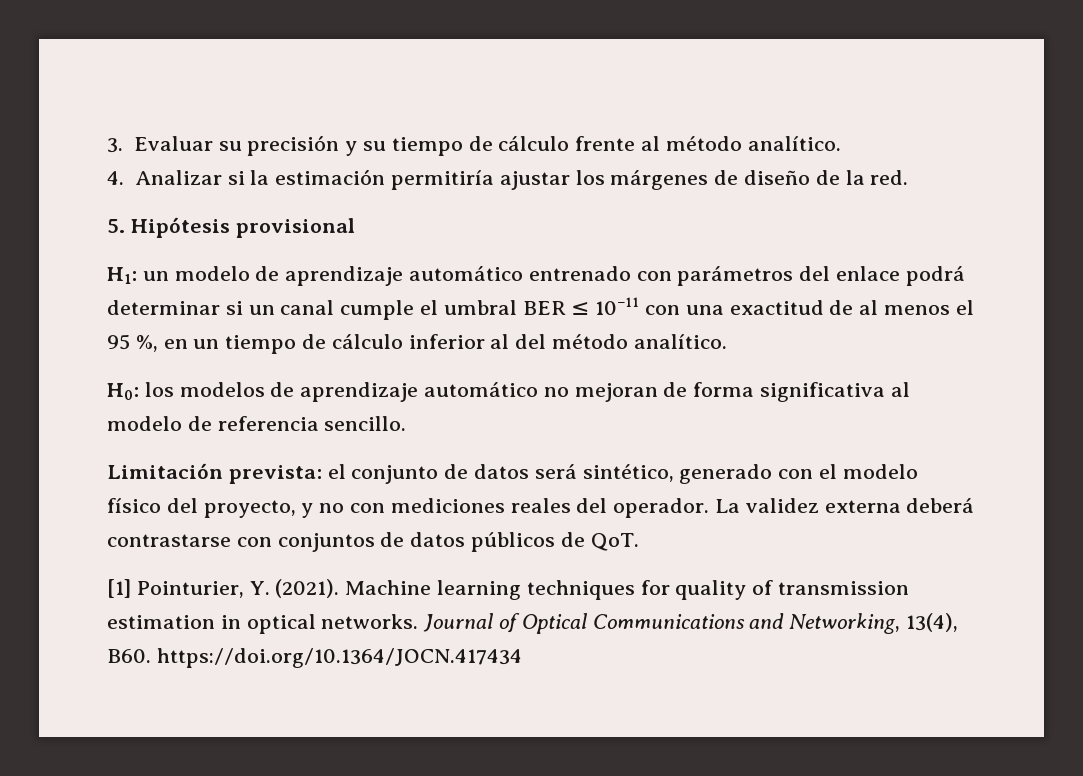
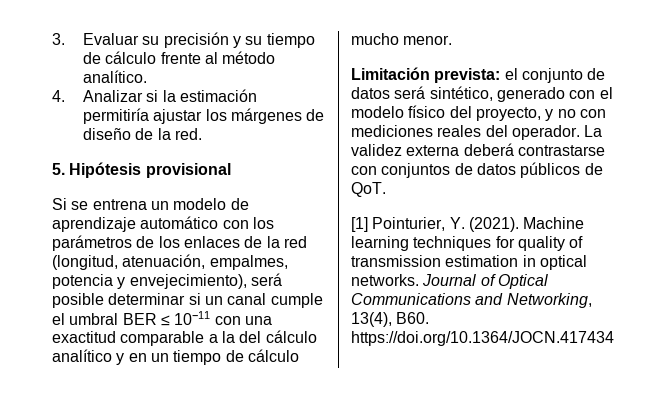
- H1: un modelo de aprendizaje automático entrenado con parámetros del enlace podrá determinar si un canal cumple el umbral BER ≤ 10−11 con una exactitud de al menos el 95 %, en un tiempo de cálculo inferior al del método analítico.
- H0: los modelos de aprendizaje automático no mejoran de forma significativa al modelo de referencia sencillo.
+ Si se entrena un modelo de aprendizaje automático con los parámetros de los enlaces de la red (longitud, atenuación, empalmes, potencia y envejecimiento), será posible determinar si un canal cumple el umbral BER ≤ 10−11 con una exactitud comparable a la del cálculo analítico y en un tiempo de cálculo mucho menor.

